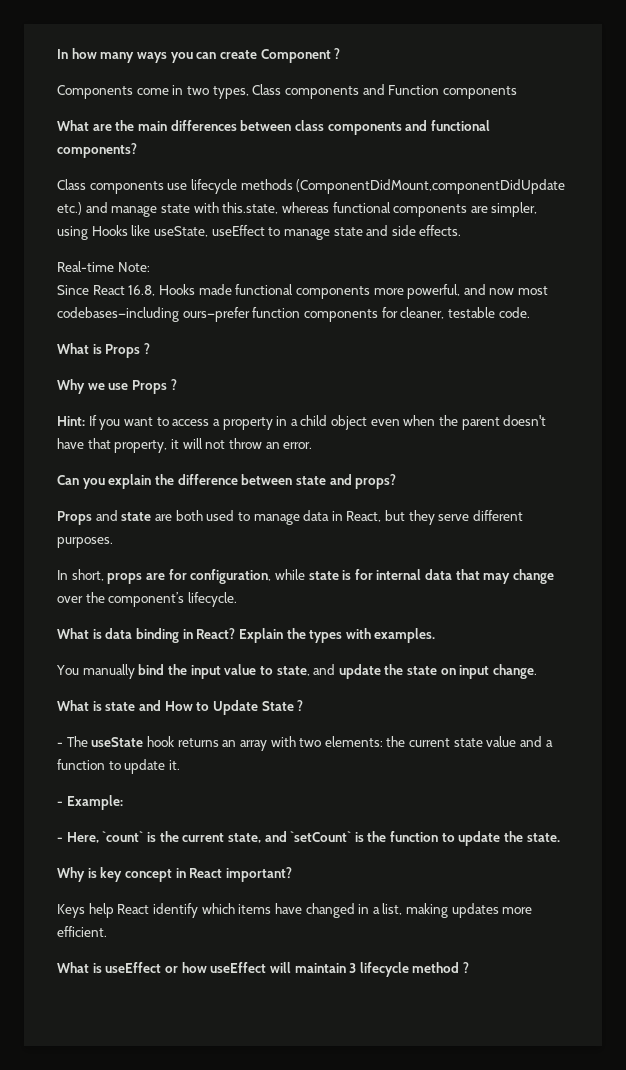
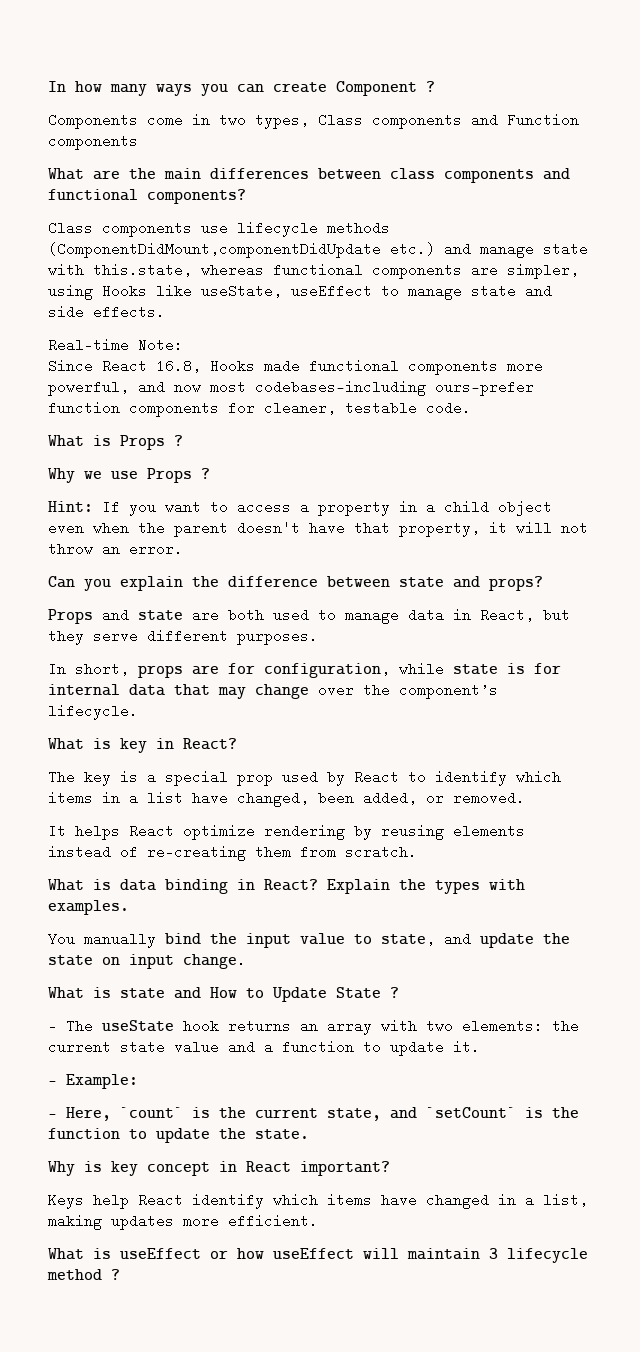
+ What is key in React?
+ The key is a special prop used by React to identify which items in a list have changed, been added, or removed.
+ It helps React optimize rendering by reusing elements instead of re-creating them from scratch.

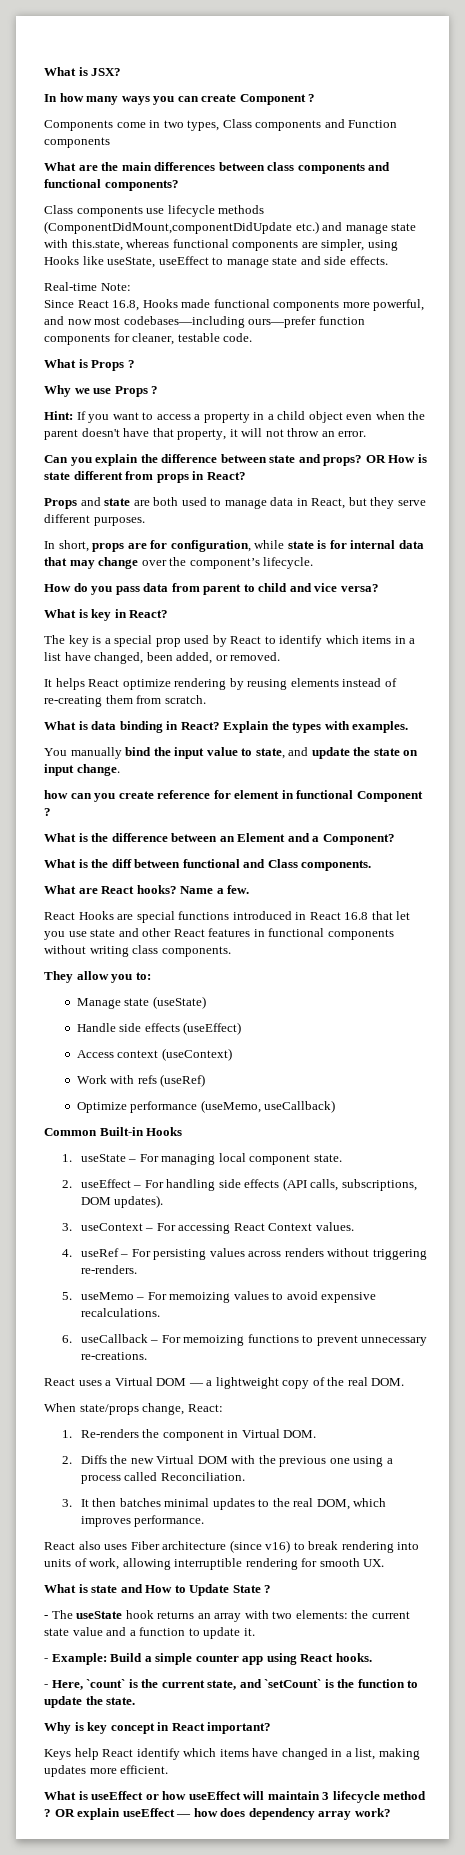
+ What is JSX?
+ OR How is state different from props in React?
+ How do you pass data from parent to child and vice versa?
+ how can you create reference for element in functional Component ?
+ What is the difference between an Element and a Component?
+ What is the diff between functional and Class components.
+ What are React hooks? Name a few.
+ React Hooks are special functions introduced in React 16.8 that let you use state and other React features in functional components without writing class components.
+ They allow you to:
+ Manage state (useState)
+ Handle side effects (useEffect)
+ Access context (useContext)
+ Work with refs (useRef)
+ Optimize performance (useMemo, useCallback)
+ Common Built-in Hooks
+ 1. useState – For managing local component state.
+ 2. useEffect – For handling side effects (API calls, subscriptions, DOM updates).
+ 3. useContext – For accessing React Context values.
+ 4. useRef – For persisting values across renders without triggering re-renders.
+ 5. useMemo – For memoizing values to avoid expensive recalculations.
+ 6. useCallback – For memoizing functions to prevent unnecessary re-creations.
+ React uses a Virtual DOM — a lightweight copy of the real DOM.
+ When state/props change, React:
+ 1. Re-renders the component in Virtual DOM.
+ 2. Diffs the new Virtual DOM with the previous one using a process called Reconciliation.
+ 3. It then batches minimal updates to the real DOM, which improves performance.
+ React also uses Fiber architecture (since v16) to break rendering into units of work, allowing interruptible rendering for smooth UX.
- - Example:
+ - Example: Build a simple counter app using React hooks.
+ OR explain useEffect — how does dependency array work?

